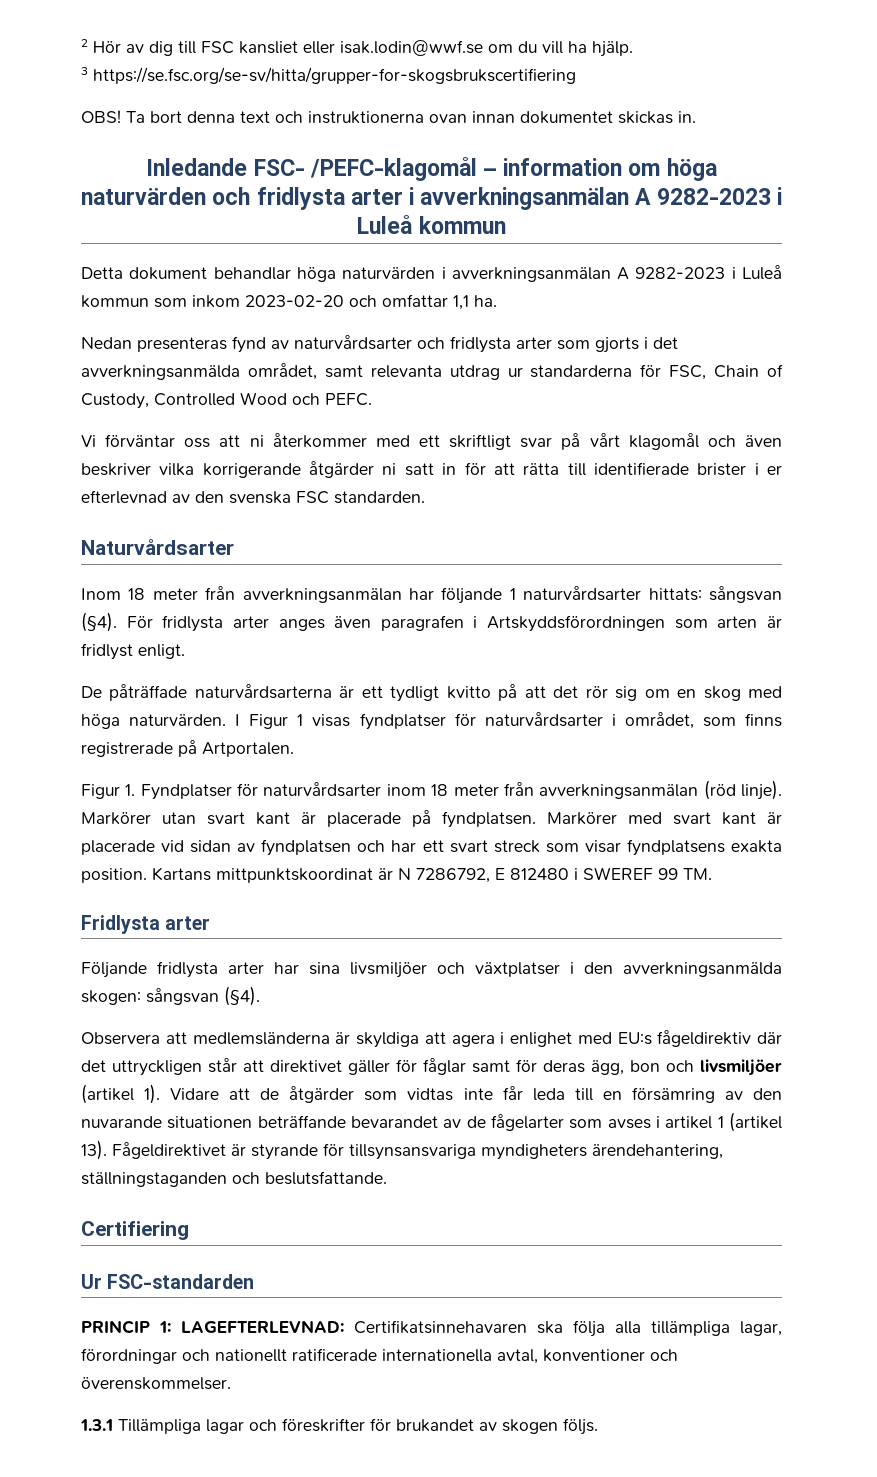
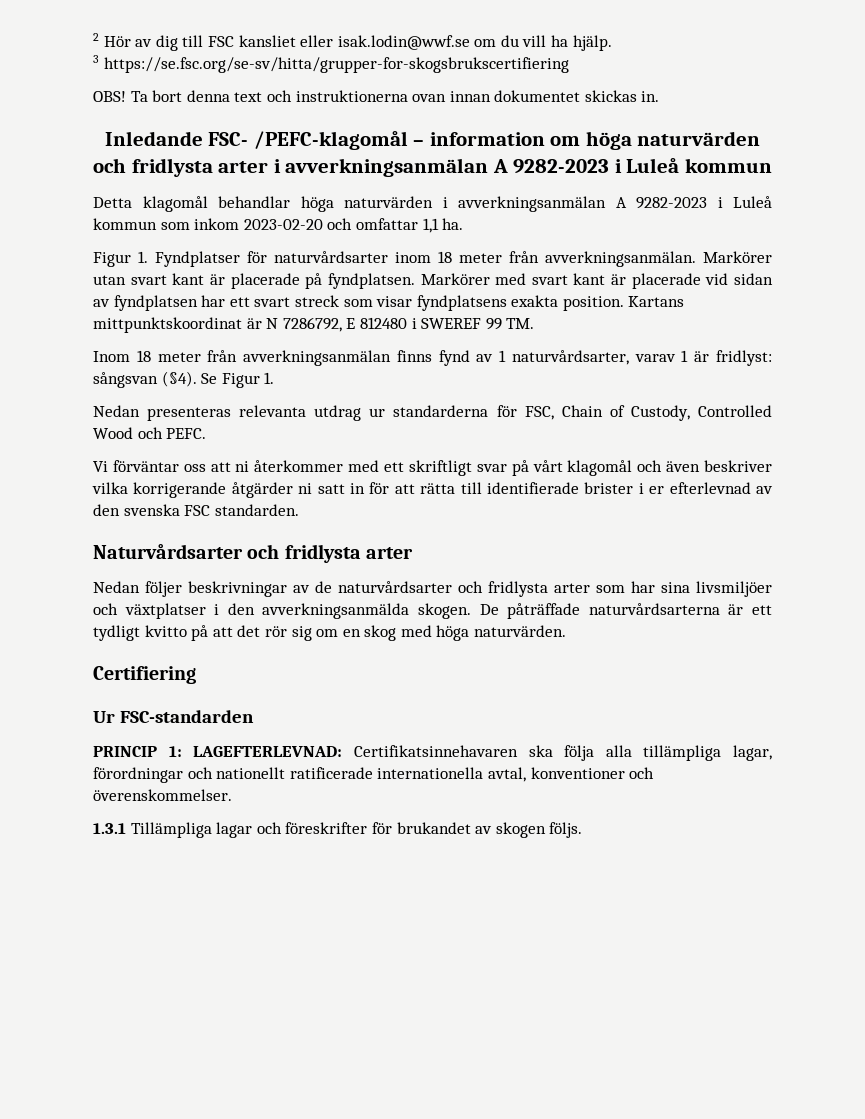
- Detta dokument behandlar höga naturvärden i avverkningsanmälan A 9282-2023 i Luleå kommun som inkom 2023-02-20 och omfattar 1,1 ha.
+ Detta klagomål behandlar höga naturvärden i avverkningsanmälan A 9282-2023 i Luleå kommun som inkom 2023-02-20 och omfattar 1,1 ha.
- Nedan presenteras fynd av naturvårdsarter och fridlysta arter som gjorts i det avverkningsanmälda området, samt relevanta utdrag ur standarderna för FSC, Chain of Custody, Controlled Wood och PEFC.
+ Figur 1. Fyndplatser för naturvårdsarter inom 18 meter från avverkningsanmälan. Markörer utan svart kant är placerade på fyndplatsen. Markörer med svart kant är placerade vid sidan av fyndplatsen har ett svart streck som visar fyndplatsens exakta position. Kartans mittpunktskoordinat är N 7286792, E 812480 i SWEREF 99 TM.
+ Inom 18 meter från avverkningsanmälan finns fynd av 1 naturvårdsarter, varav 1 är fridlyst: sångsvan (§4). Se Figur 1.
+ Nedan presenteras relevanta utdrag ur standarderna för FSC, Chain of Custody, Controlled Wood och PEFC.
- Naturvårdsarter
- Inom 18 meter från avverkningsanmälan har följande 1 naturvårdsarter hittats: sångsvan (§4). För fridlysta arter anges även paragrafen i Artskyddsförordningen som arten är fridlyst enligt.
- De påträffade naturvårdsarterna är ett tydligt kvitto på att det rör sig om en skog med höga naturvärden. I Figur 1 visas fyndplatser för naturvårdsarter i området, som finns registrerade på Artportalen.
- Figur 1. Fyndplatser för naturvårdsarter inom 18 meter från avverkningsanmälan (röd linje). Markörer utan svart kant är placerade på fyndplatsen. Markörer med svart kant är placerade vid sidan av fyndplatsen och har ett svart streck som visar fyndplatsens exakta position. Kartans mittpunktskoordinat är N 7286792, E 812480 i SWEREF 99 TM.
- Fridlysta arter
- Följande fridlysta arter har sina livsmiljöer och växtplatser i den avverkningsanmälda skogen: sångsvan (§4).
- Observera att medlemsländerna är skyldiga att agera i enlighet med EU:s fågeldirektiv där det uttryckligen står att direktivet gäller för fåglar samt för deras ägg, bon och livsmiljöer (artikel 1). Vidare att de åtgärder som vidtas inte får leda till en försämring av den nuvarande situationen beträffande bevarandet av de fågelarter som avses i artikel 1 (artikel 13). Fågeldirektivet är styrande för tillsynsansvariga myndigheters ärendehantering, ställningstaganden och beslutsfattande.
+ Naturvårdsarter och fridlysta arter
+ Nedan följer beskrivningar av de naturvårdsarter och fridlysta arter som har sina livsmiljöer och växtplatser i den avverkningsanmälda skogen. De påträffade naturvårdsarterna är ett tydligt kvitto på att det rör sig om en skog med höga naturvärden.

